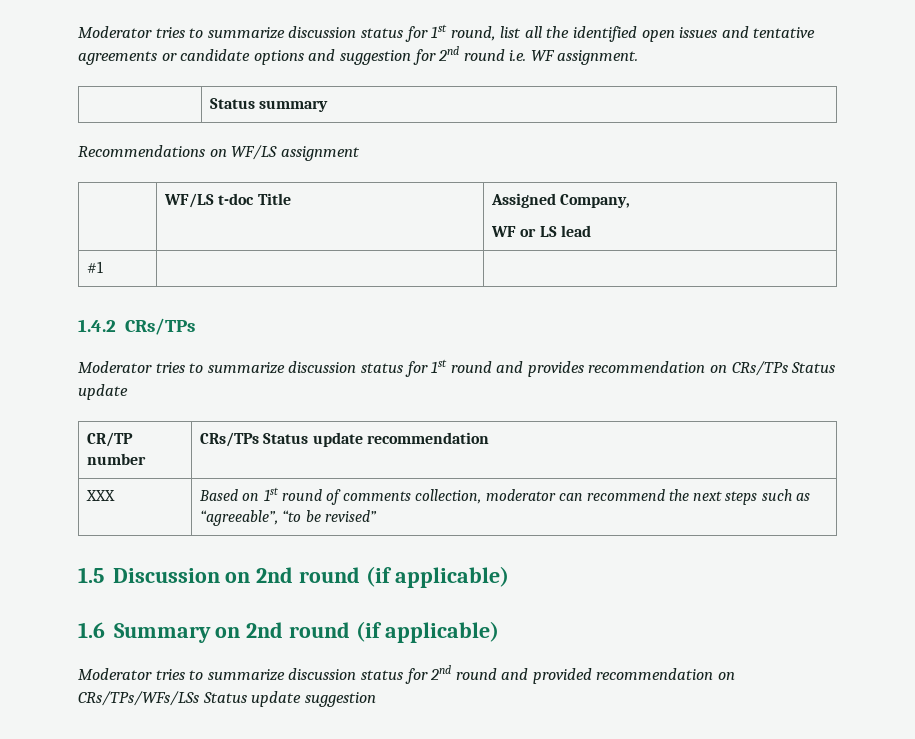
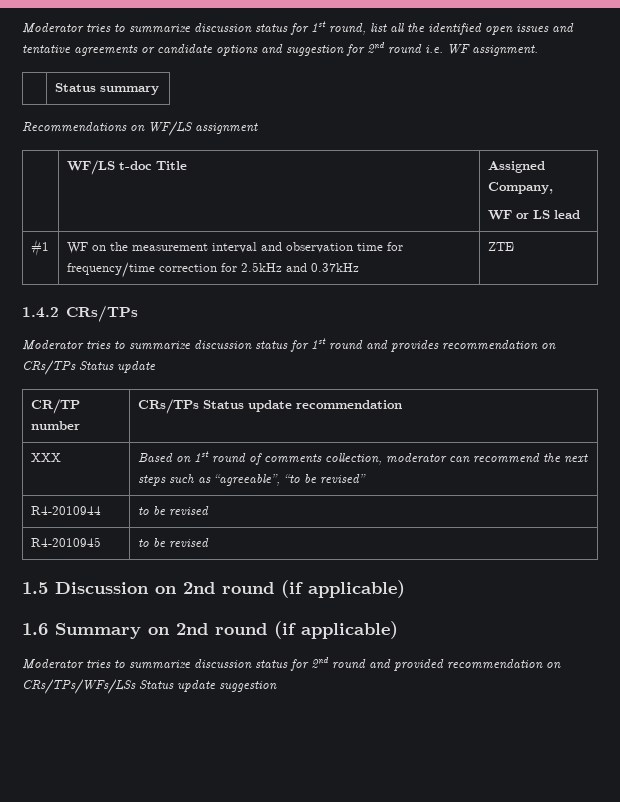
- #1 | |
+ #1 | WF on the measurement interval and observation time for frequency/time correction for 2.5kHz and 0.37kHz | ZTE
+ R4-2010944 | to be revised
+ R4-2010945 | to be revised

